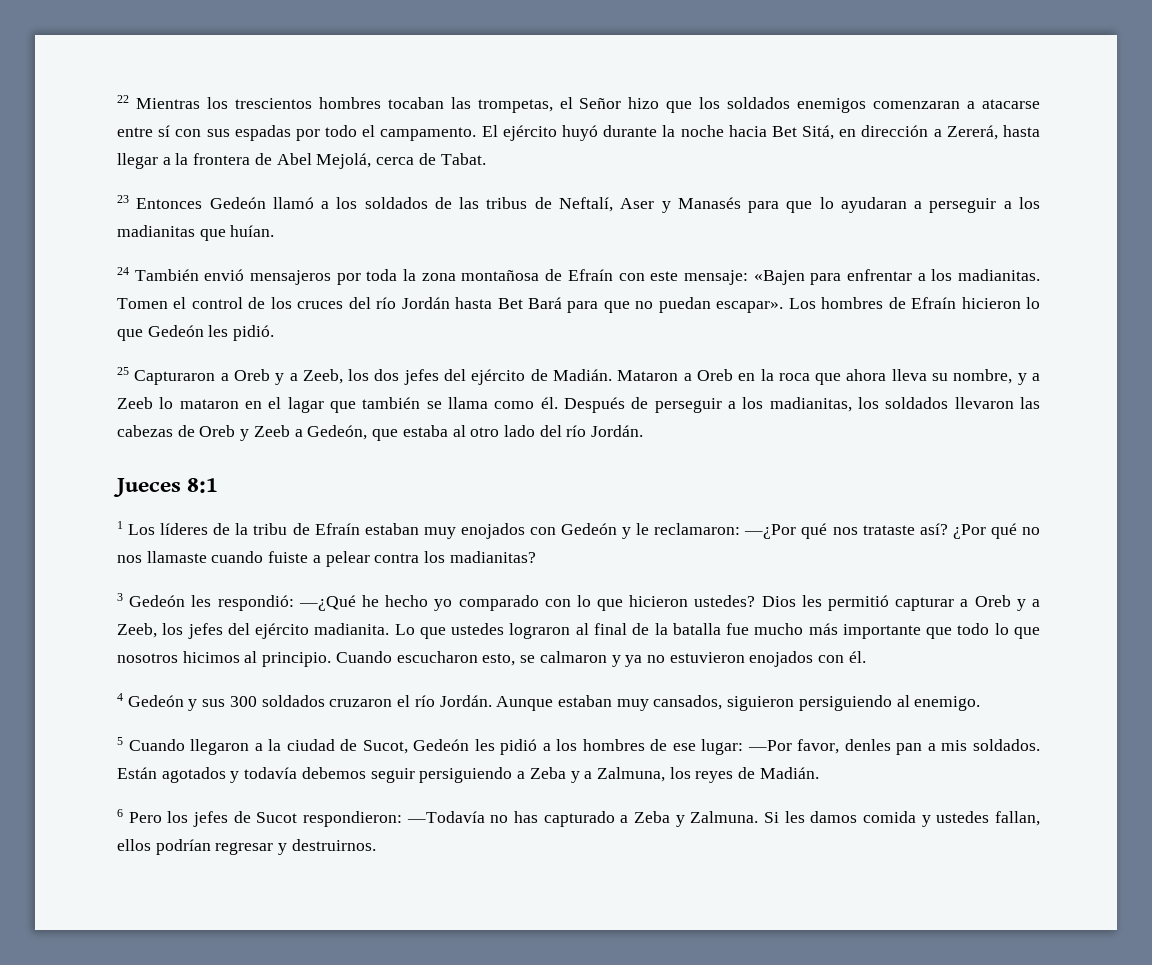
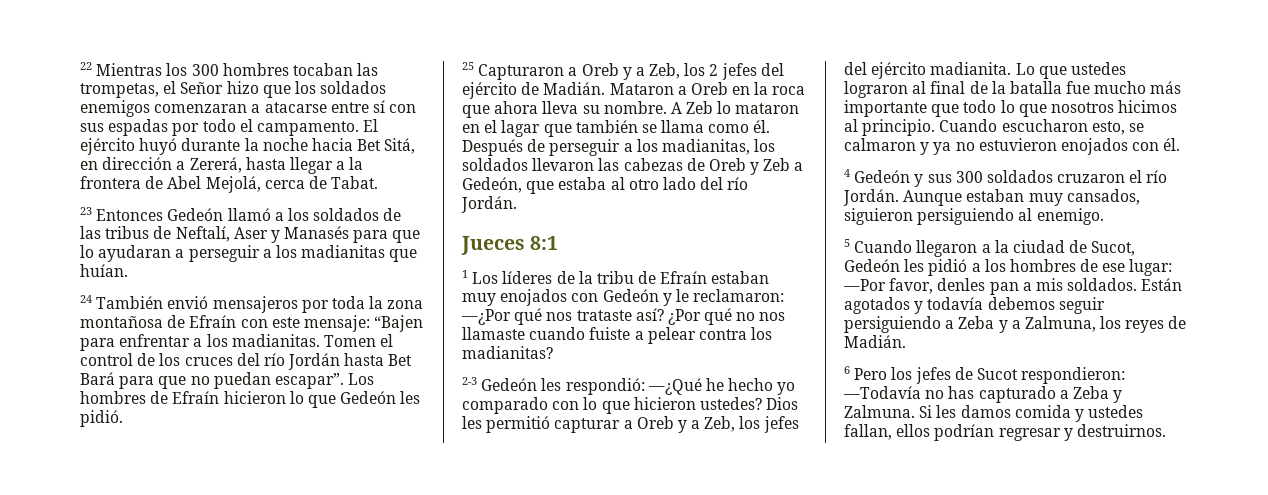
- 22 Mientras los trescientos hombres tocaban las trompetas, el Señor hizo que los soldados enemigos comenzaran a atacarse entre sí con sus espadas por todo el campamento.
+ 22 Mientras los 300 hombres tocaban las trompetas, el Señor hizo que los soldados enemigos comenzaran a atacarse entre sí con sus espadas por todo el campamento.
- 24 También envió mensajeros por toda la zona montañosa de Efraín con este mensaje: «Bajen para enfrentar a los madianitas.
+ 24 También envió mensajeros por toda la zona montañosa de Efraín con este mensaje: “Bajen para enfrentar a los madianitas.
- Tomen el control de los cruces del río Jordán hasta Bet Bará para que no puedan escapar».
+ Tomen el control de los cruces del río Jordán hasta Bet Bará para que no puedan escapar”.
- 25 Capturaron a Oreb y a Zeeb, los dos jefes del ejército de Madián.
+ 25 Capturaron a Oreb y a Zeb, los 2 jefes del ejército de Madián.
- Mataron a Oreb en la roca que ahora lleva su nombre, y a Zeeb lo mataron en el lagar que también se llama como él.
+ Mataron a Oreb en la roca que ahora lleva su nombre. A Zeb lo mataron en el lagar que también se llama como él.
- Después de perseguir a los madianitas, los soldados llevaron las cabezas de Oreb y Zeeb a Gedeón, que estaba al otro lado del río Jordán.
+ Después de perseguir a los madianitas, los soldados llevaron las cabezas de Oreb y Zeb a Gedeón, que estaba al otro lado del río Jordán.
- 3 Gedeón les respondió: —¿Qué he hecho yo comparado con lo que hicieron ustedes?
+ 2-3 Gedeón les respondió: —¿Qué he hecho yo comparado con lo que hicieron ustedes?
- Dios les permitió capturar a Oreb y a Zeeb, los jefes del ejército madianita.
+ Dios les permitió capturar a Oreb y a Zeb, los jefes del ejército madianita.

